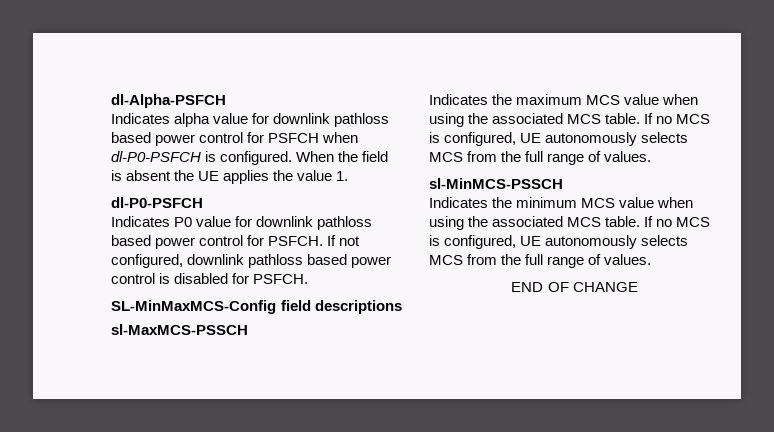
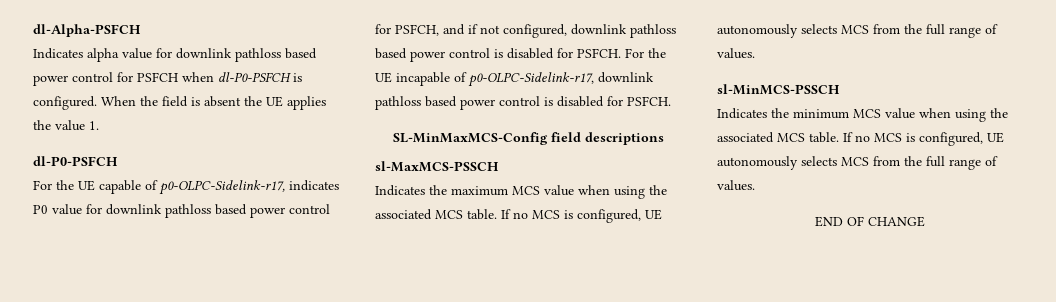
- Indicates P0 value for downlink pathloss based power control for PSFCH. If not configured, downlink pathloss based power control is disabled for PSFCH.
+ For the UE capable of p0-OLPC-Sidelink-r17, indicates P0 value for downlink pathloss based power control for PSFCH, and if not configured, downlink pathloss based power control is disabled for PSFCH. For the UE incapable of p0-OLPC-Sidelink-r17, downlink pathloss based power control is disabled for PSFCH.

